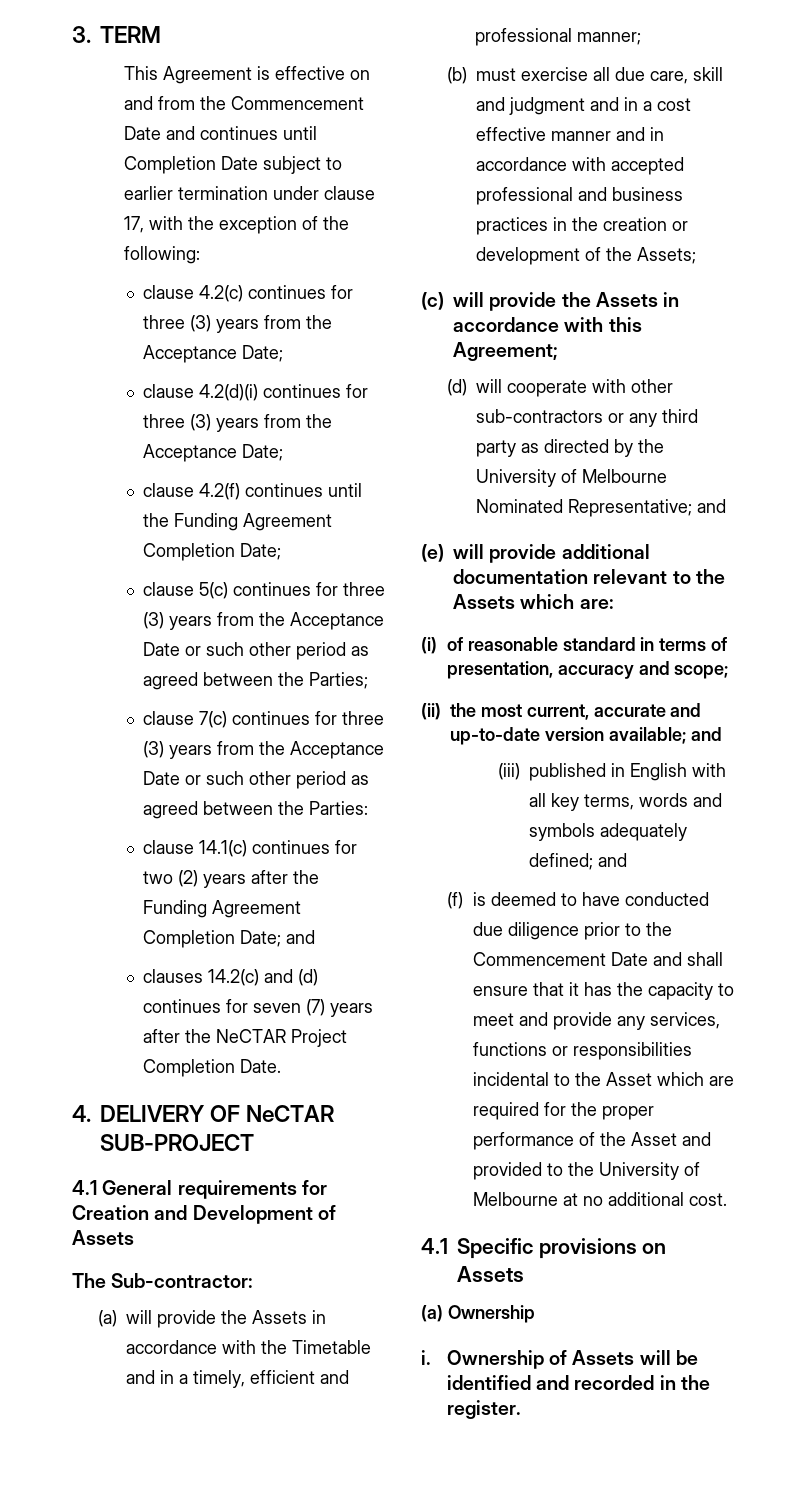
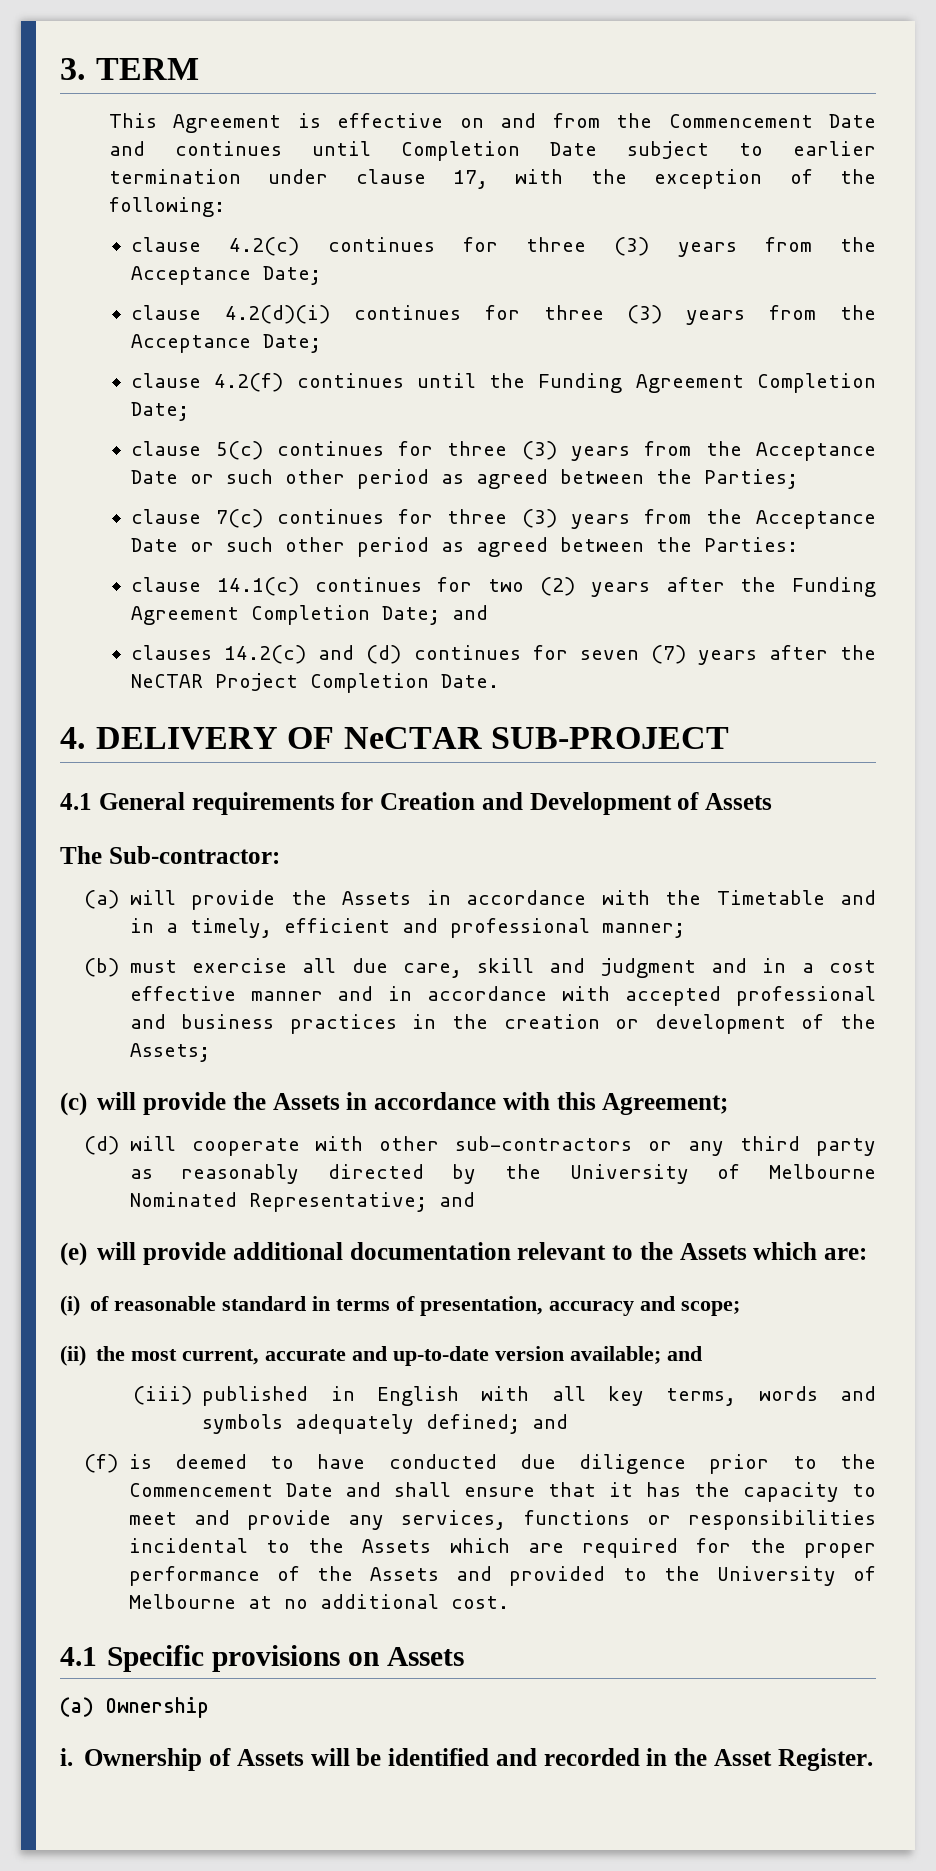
- (d) will cooperate with other sub-contractors or any third party as directed by the University of Melbourne Nominated Representative; and
+ (d) will cooperate with other sub-contractors or any third party as reasonably directed by the University of Melbourne Nominated Representative; and
- (f) is deemed to have conducted due diligence prior to the Commencement Date and shall ensure that it has the capacity to meet and provide any services, functions or responsibilities incidental to the Asset which are required for the proper performance of the Asset and provided to the University of Melbourne at no additional cost.
+ (f) is deemed to have conducted due diligence prior to the Commencement Date and shall ensure that it has the capacity to meet and provide any services, functions or responsibilities incidental to the Assets which are required for the proper performance of the Assets and provided to the University of Melbourne at no additional cost.
- Ownership of Assets will be identified and recorded in the register.
+ Ownership of Assets will be identified and recorded in the Asset Register.

